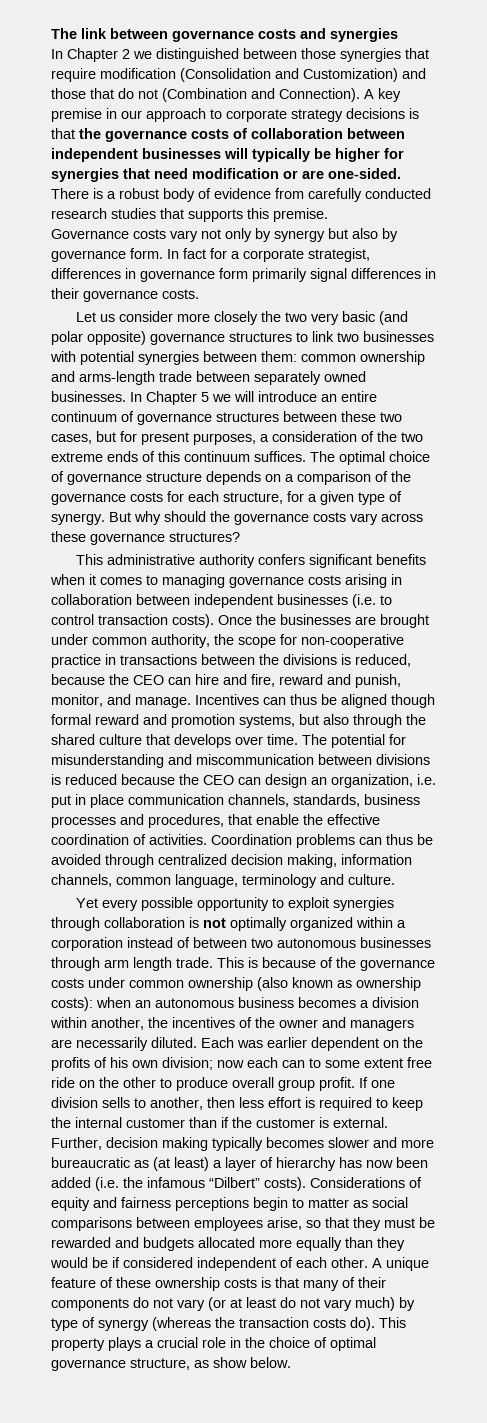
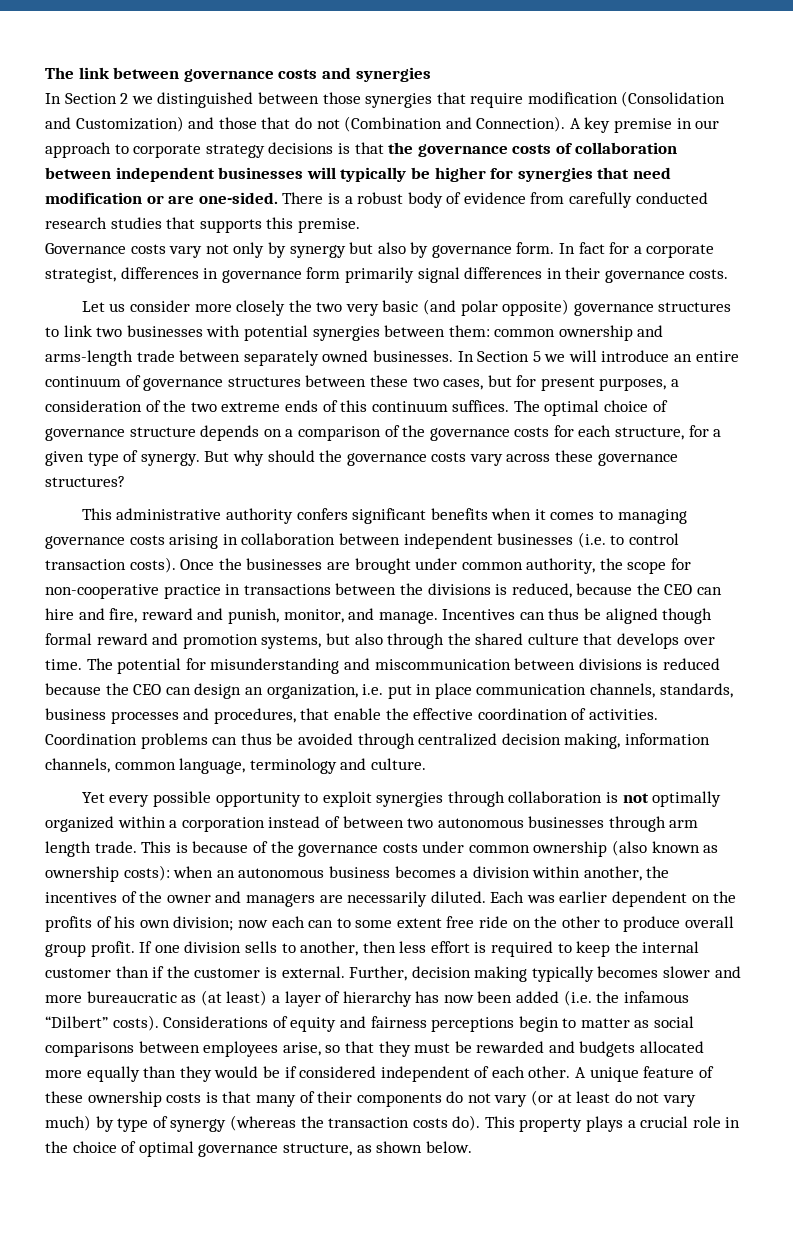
- In Chapter 2 we distinguished between those synergies that require modification (Consolidation and Customization) and those that do not (Combination and Connection).
+ In Section 2 we distinguished between those synergies that require modification (Consolidation and Customization) and those that do not (Combination and Connection).
- In Chapter 5 we will introduce an entire continuum of governance structures between these two cases, but for present purposes, a consideration of the two extreme ends of this continuum suffices.
+ In Section 5 we will introduce an entire continuum of governance structures between these two cases, but for present purposes, a consideration of the two extreme ends of this continuum suffices.
- This property plays a crucial role in the choice of optimal governance structure, as show below.
+ This property plays a crucial role in the choice of optimal governance structure, as shown below.

